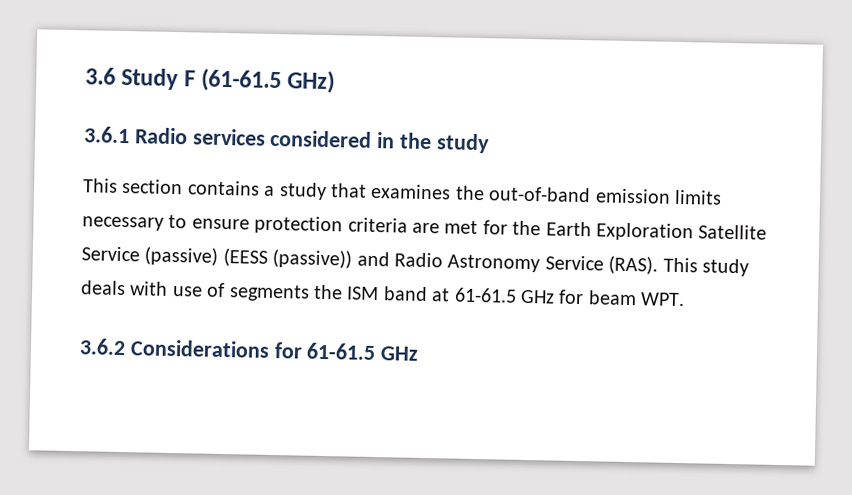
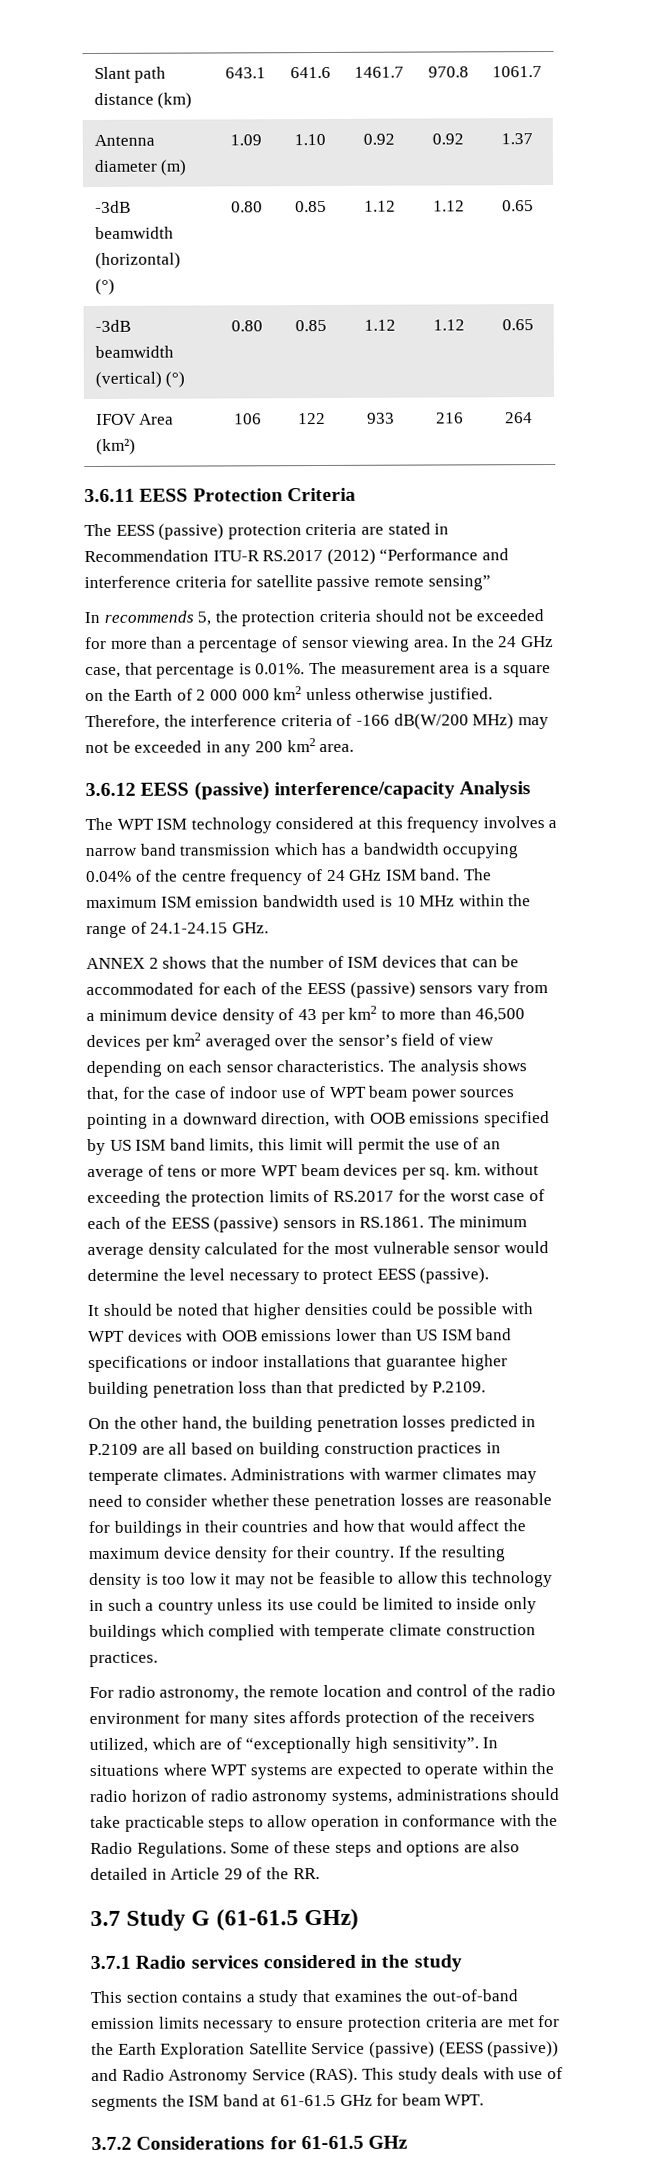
- 3.6 Study F (61-61.5 GHz)
+ Slant path distance (km) | 643.1 | 641.6 | 1461.7 | 970.8 | 1061.7
+ Antenna diameter (m) | 1.09 | 1.10 | 0.92 | 0.92 | 1.37
+ -3dB beamwidth (horizontal) (°) | 0.80 | 0.85 | 1.12 | 1.12 | 0.65
+ -3dB beamwidth (vertical) (°) | 0.80 | 0.85 | 1.12 | 1.12 | 0.65
+ IFOV Area (km²) | 106 | 122 | 933 | 216 | 264
+ 3.6.11 EESS Protection Criteria
+ The EESS (passive) protection criteria are stated in Recommendation ITU-R RS.2017 (2012) “Performance and interference criteria for satellite passive remote sensing”
+ In recommends 5, the protection criteria should not be exceeded for more than a percentage of sensor viewing area. In the 24 GHz case, that percentage is 0.01%. The measurement area is a square on the Earth of 2 000 000 km2 unless otherwise justified. Therefore, the interference criteria of -166 dB(W/200 MHz) may not be exceeded in any 200 km2 area.
+ 3.6.12 EESS (passive) interference/capacity Analysis
+ The WPT ISM technology considered at this frequency involves a narrow band transmission which has a bandwidth occupying 0.04% of the centre frequency of 24 GHz ISM band. The maximum ISM emission bandwidth used is 10 MHz within the range of 24.1-24.15 GHz.
+ ANNEX 2 shows that the number of ISM devices that can be accommodated for each of the EESS (passive) sensors vary from a minimum device density of 43 per km2 to more than 46,500 devices per km2 averaged over the sensor’s field of view depending on each sensor characteristics. The analysis shows that, for the case of indoor use of WPT beam power sources pointing in a downward direction, with OOB emissions specified by US ISM band limits, this limit will permit the use of an average of tens or more WPT beam devices per sq. km. without exceeding the protection limits of RS.2017 for the worst case of each of the EESS (passive) sensors in RS.1861. The minimum average density calculated for the most vulnerable sensor would determine the level necessary to protect EESS (passive).
+ It should be noted that higher densities could be possible with WPT devices with OOB emissions lower than US ISM band specifications or indoor installations that guarantee higher building penetration loss than that predicted by P.2109.
+ On the other hand, the building penetration losses predicted in P.2109 are all based on building construction practices in temperate climates. Administrations with warmer climates may need to consider whether these penetration losses are reasonable for buildings in their countries and how that would affect the maximum device density for their country. If the resulting density is too low it may not be feasible to allow this technology in such a country unless its use could be limited to inside only buildings which complied with temperate climate construction practices.
+ For radio astronomy, the remote location and control of the radio environment for many sites affords protection of the receivers utilized, which are of “exceptionally high sensitivity”. In situations where WPT systems are expected to operate within the radio horizon of radio astronomy systems, administrations should take practicable steps to allow operation in conformance with the Radio Regulations. Some of these steps and options are also detailed in Article 29 of the RR.
+ 3.7 Study G (61-61.5 GHz)
- 3.6.1 Radio services considered in the study
+ 3.7.1 Radio services considered in the study
- 3.6.2 Considerations for 61-61.5 GHz
+ 3.7.2 Considerations for 61-61.5 GHz

